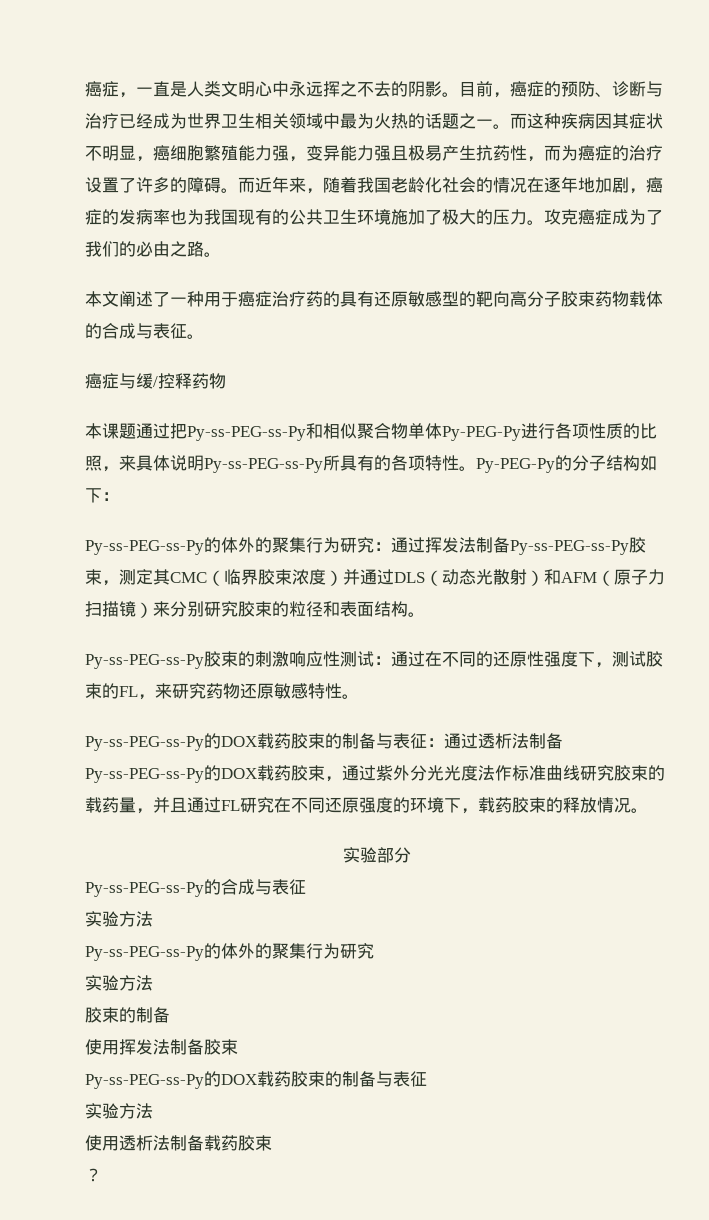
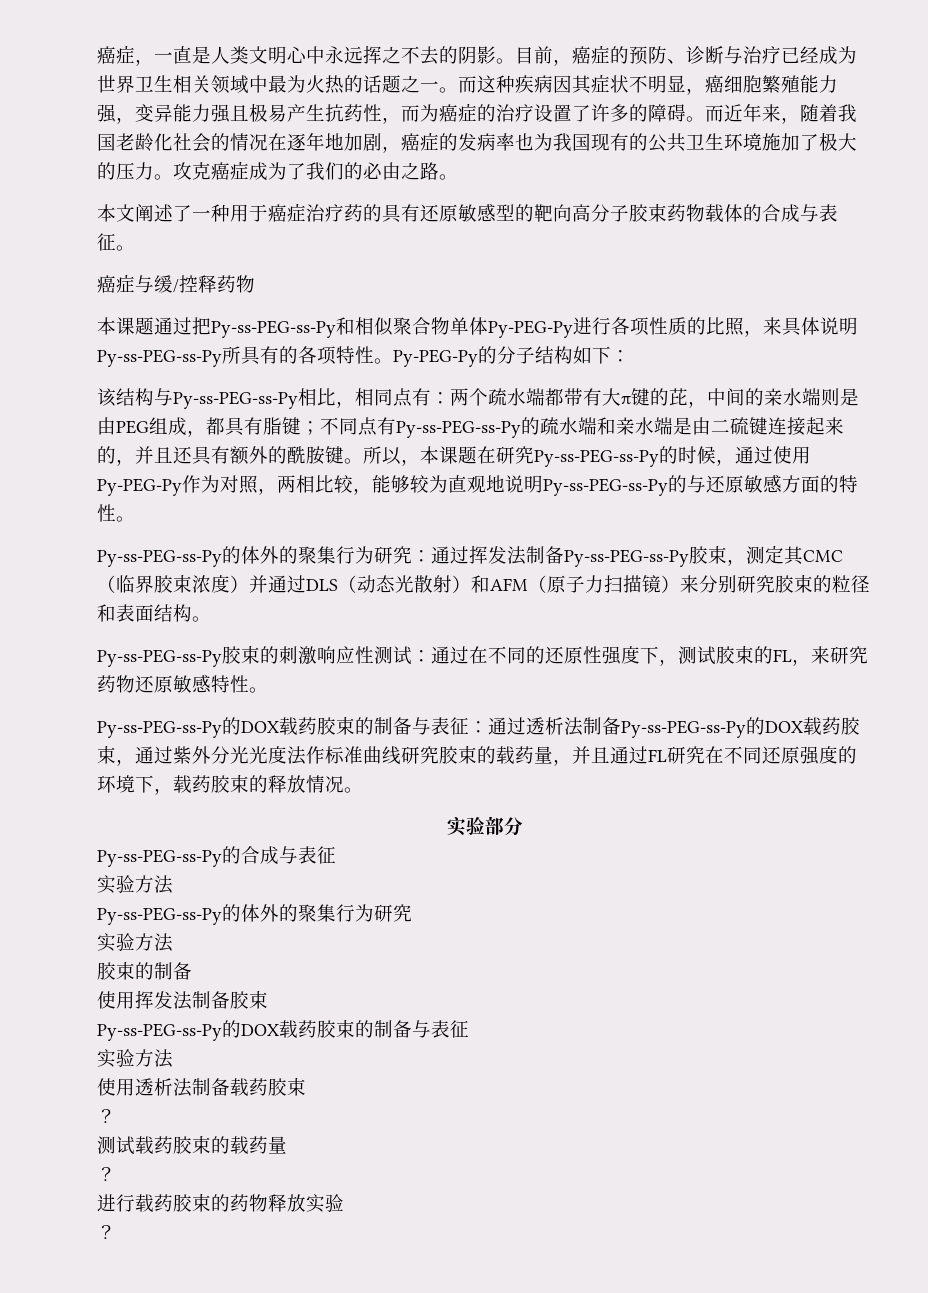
+ 该结构与Py-ss-PEG-ss-Py相比，相同点有：两个疏水端都带有大π键的芘，中间的亲水端则是由PEG组成，都具有脂键；不同点有Py-ss-PEG-ss-Py的疏水端和亲水端是由二硫键连接起来的，并且还具有额外的酰胺键。所以，本课题在研究Py-ss-PEG-ss-Py的时候，通过使用Py-PEG-Py作为对照，两相比较，能够较为直观地说明Py-ss-PEG-ss-Py的与还原敏感方面的特性。
+ 测试载药胶束的载药量
+ ？
+ 进行载药胶束的药物释放实验
+ ？

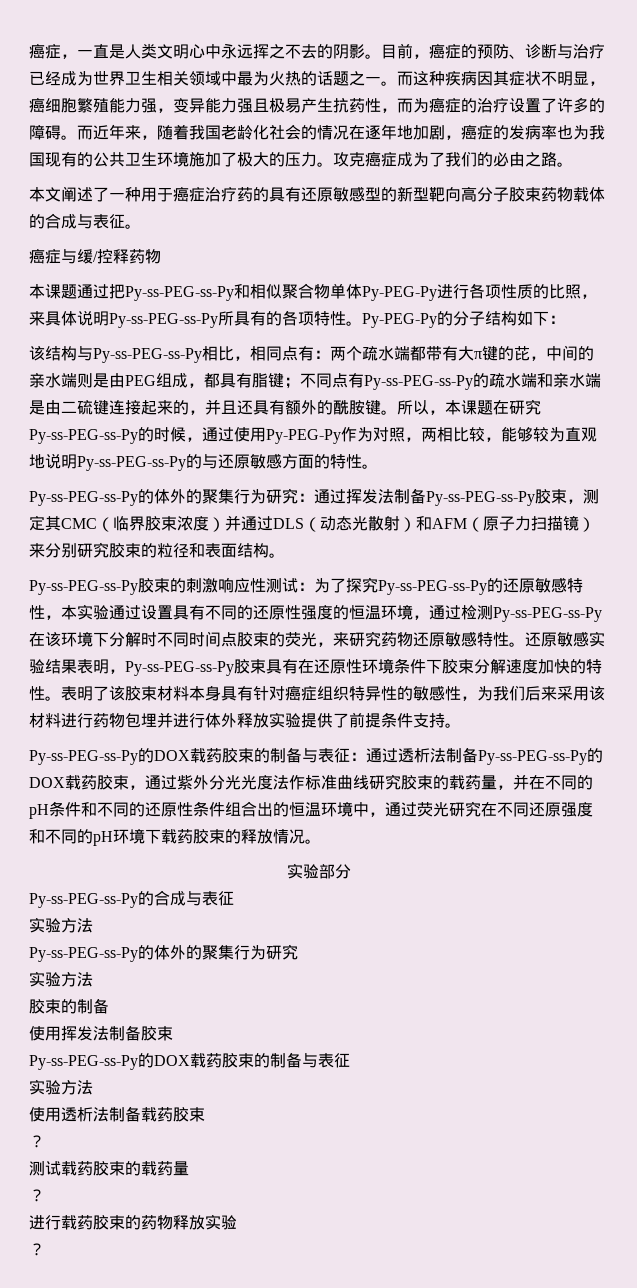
- 本文阐述了一种用于癌症治疗药的具有还原敏感型的靶向高分子胶束药物载体的合成与表征。
+ 本文阐述了一种用于癌症治疗药的具有还原敏感型的新型靶向高分子胶束药物载体的合成与表征。
- Py-ss-PEG-ss-Py胶束的刺激响应性测试：通过在不同的还原性强度下，测试胶束的FL，来研究药物还原敏感特性。
+ Py-ss-PEG-ss-Py胶束的刺激响应性测试：为了探究Py-ss-PEG-ss-Py的还原敏感特性，本实验通过设置具有不同的还原性强度的恒温环境，通过检测Py-ss-PEG-ss-Py在该环境下分解时不同时间点胶束的荧光，来研究药物还原敏感特性。还原敏感实验结果表明，Py-ss-PEG-ss-Py胶束具有在还原性环境条件下胶束分解速度加快的特性。表明了该胶束材料本身具有针对癌症组织特异性的敏感性，为我们后来采用该材料进行药物包埋并进行体外释放实验提供了前提条件支持。
- Py-ss-PEG-ss-Py的DOX载药胶束的制备与表征：通过透析法制备Py-ss-PEG-ss-Py的DOX载药胶束，通过紫外分光光度法作标准曲线研究胶束的载药量，并且通过FL研究在不同还原强度的环境下，载药胶束的释放情况。
+ Py-ss-PEG-ss-Py的DOX载药胶束的制备与表征：通过透析法制备Py-ss-PEG-ss-Py的DOX载药胶束，通过紫外分光光度法作标准曲线研究胶束的载药量，并在不同的pH条件和不同的还原性条件组合出的恒温环境中，通过荧光研究在不同还原强度和不同的pH环境下载药胶束的释放情况。

